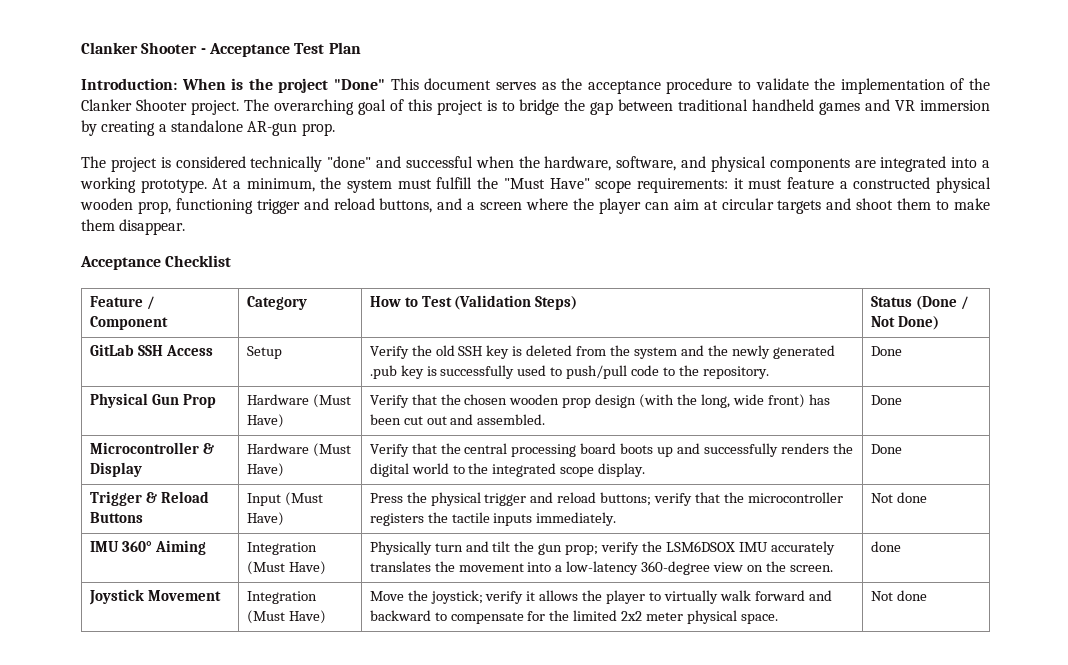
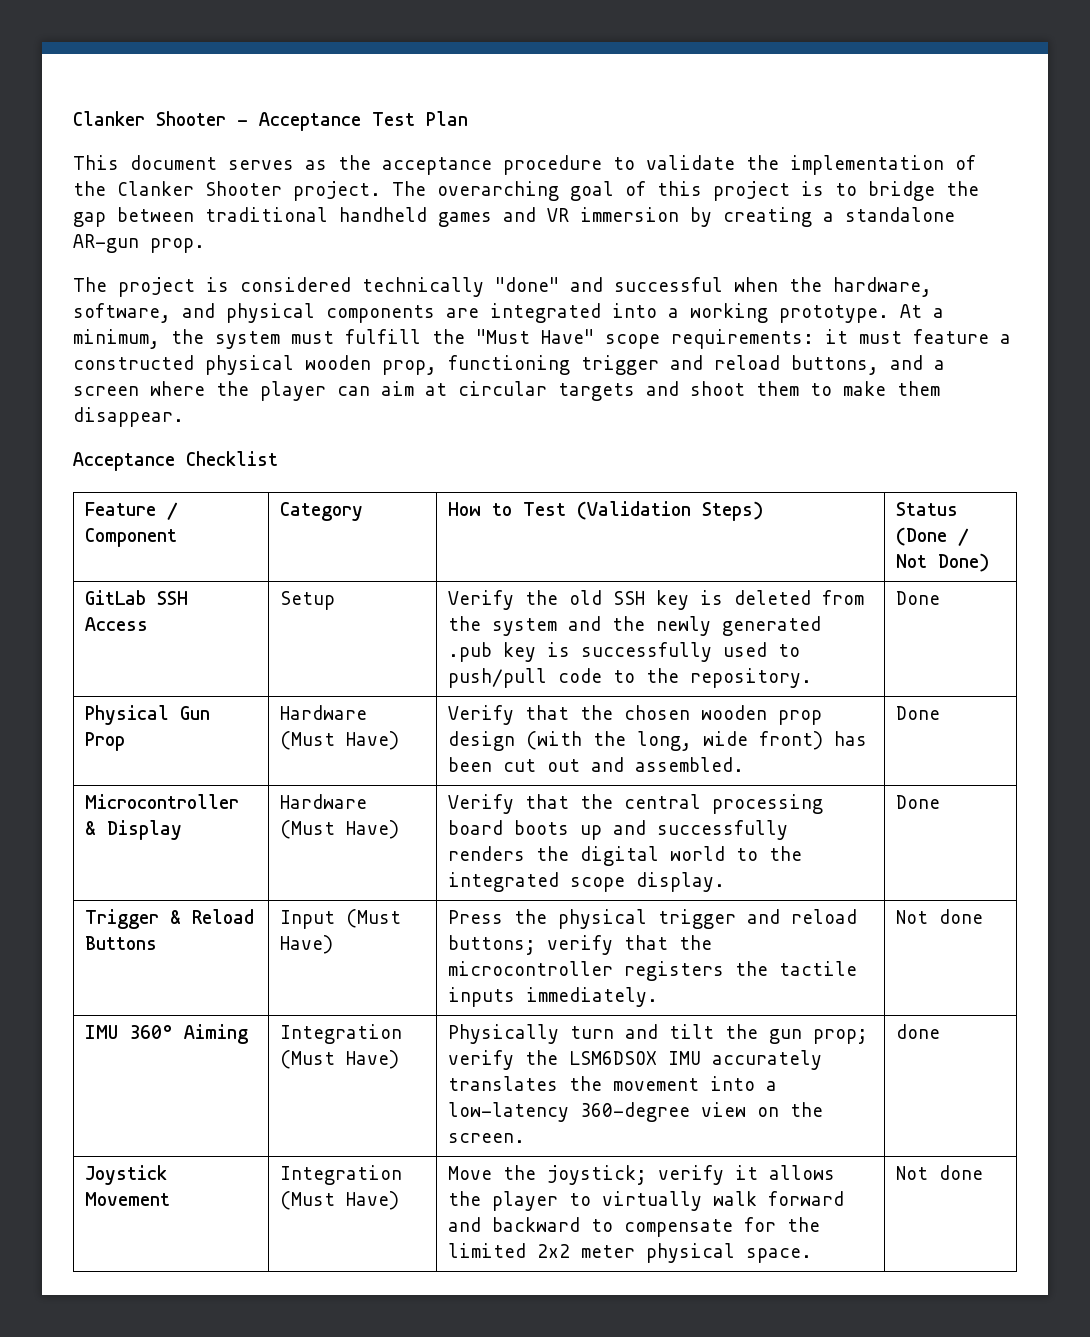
- Introduction: When is the project "Done" This document serves as the acceptance procedure to validate the implementation of the Clanker Shooter project.
+ This document serves as the acceptance procedure to validate the implementation of the Clanker Shooter project.

